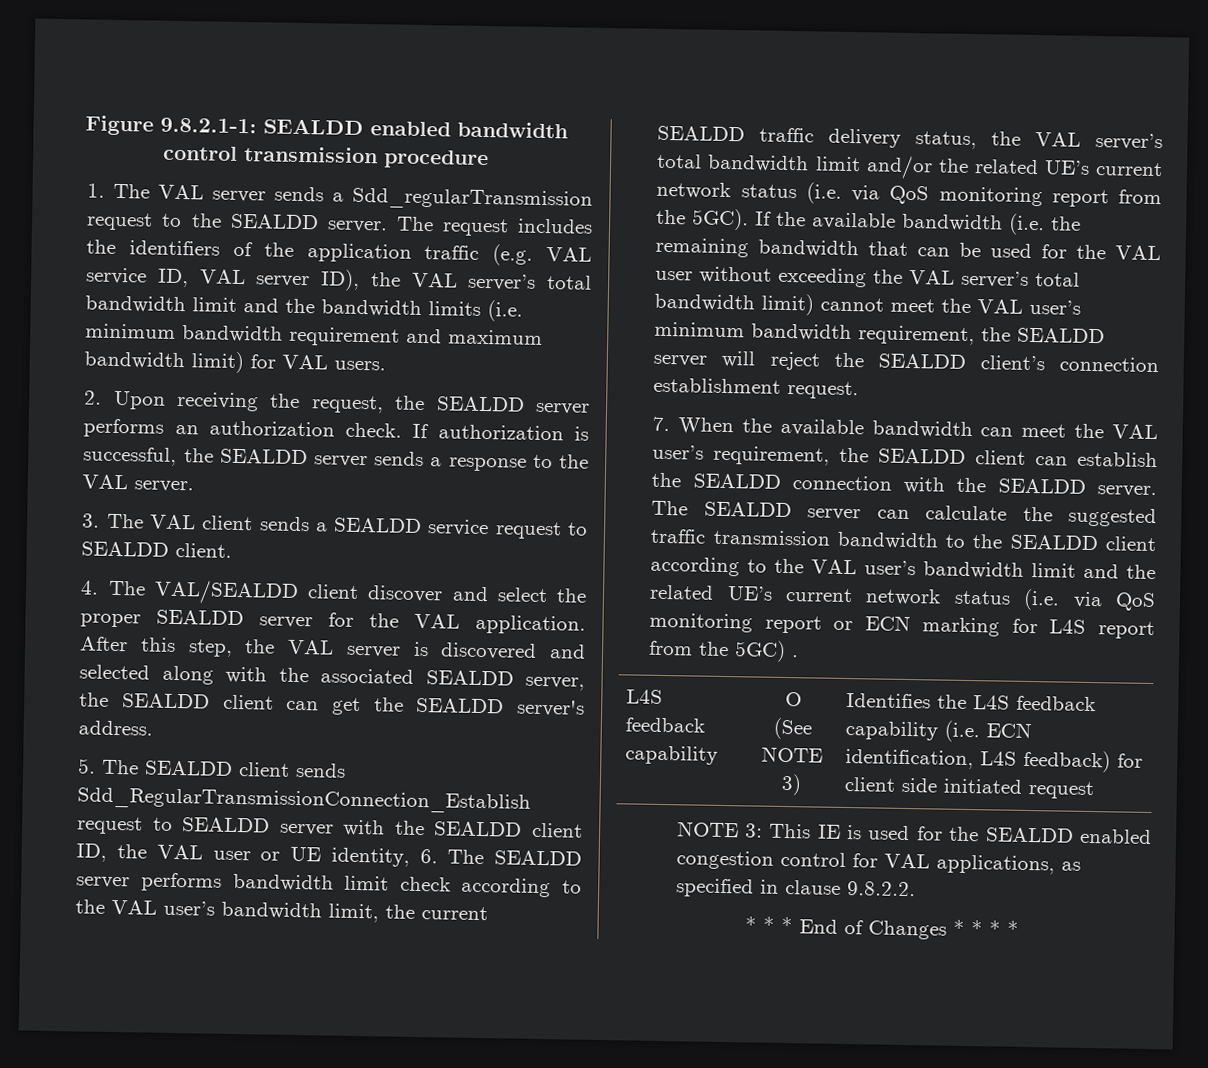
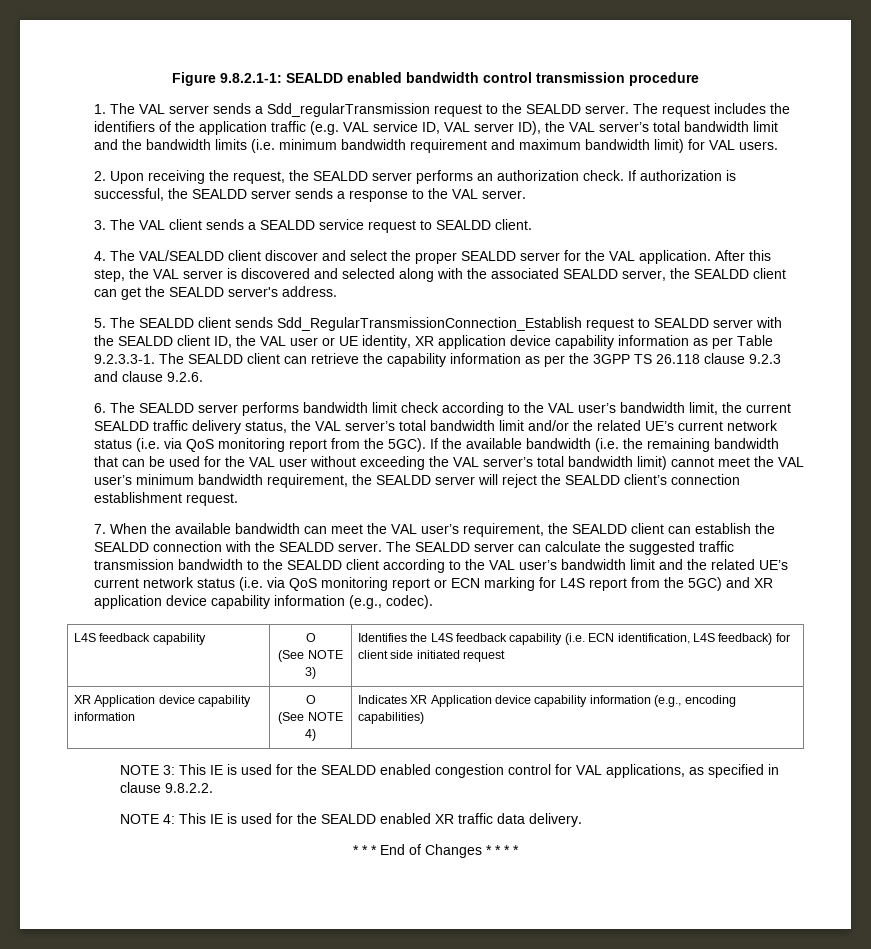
- 5. The SEALDD client sends Sdd_RegularTransmissionConnection_Establish request to SEALDD server with the SEALDD client ID, the VAL user or UE identity, 6. The SEALDD server performs bandwidth limit check according to the VAL user’s bandwidth limit, the current SEALDD traffic delivery status, the VAL server’s total bandwidth limit and/or the related UE’s current network status (i.e. via QoS monitoring report from the 5GC).
+ 5. The SEALDD client sends Sdd_RegularTransmissionConnection_Establish request to SEALDD server with the SEALDD client ID, the VAL user or UE identity, XR application device capability information as per Table 9.2.3.3-1. The SEALDD client can retrieve the capability information as per the 3GPP TS 26.118 clause 9.2.3 and clause 9.2.6.
+ 6. The SEALDD server performs bandwidth limit check according to the VAL user’s bandwidth limit, the current SEALDD traffic delivery status, the VAL server’s total bandwidth limit and/or the related UE’s current network status (i.e. via QoS monitoring report from the 5GC).
- The SEALDD server can calculate the suggested traffic transmission bandwidth to the SEALDD client according to the VAL user’s bandwidth limit and the related UE’s current network status (i.e. via QoS monitoring report or ECN marking for L4S report from the 5GC) .
+ The SEALDD server can calculate the suggested traffic transmission bandwidth to the SEALDD client according to the VAL user’s bandwidth limit and the related UE’s current network status (i.e. via QoS monitoring report or ECN marking for L4S report from the 5GC) and XR application device capability information (e.g., codec).
+ XR Application device capability information | O
+ (See NOTE 4) | Indicates XR Application device capability information (e.g., encoding capabilities)
+ NOTE 4: This IE is used for the SEALDD enabled XR traffic data delivery.

